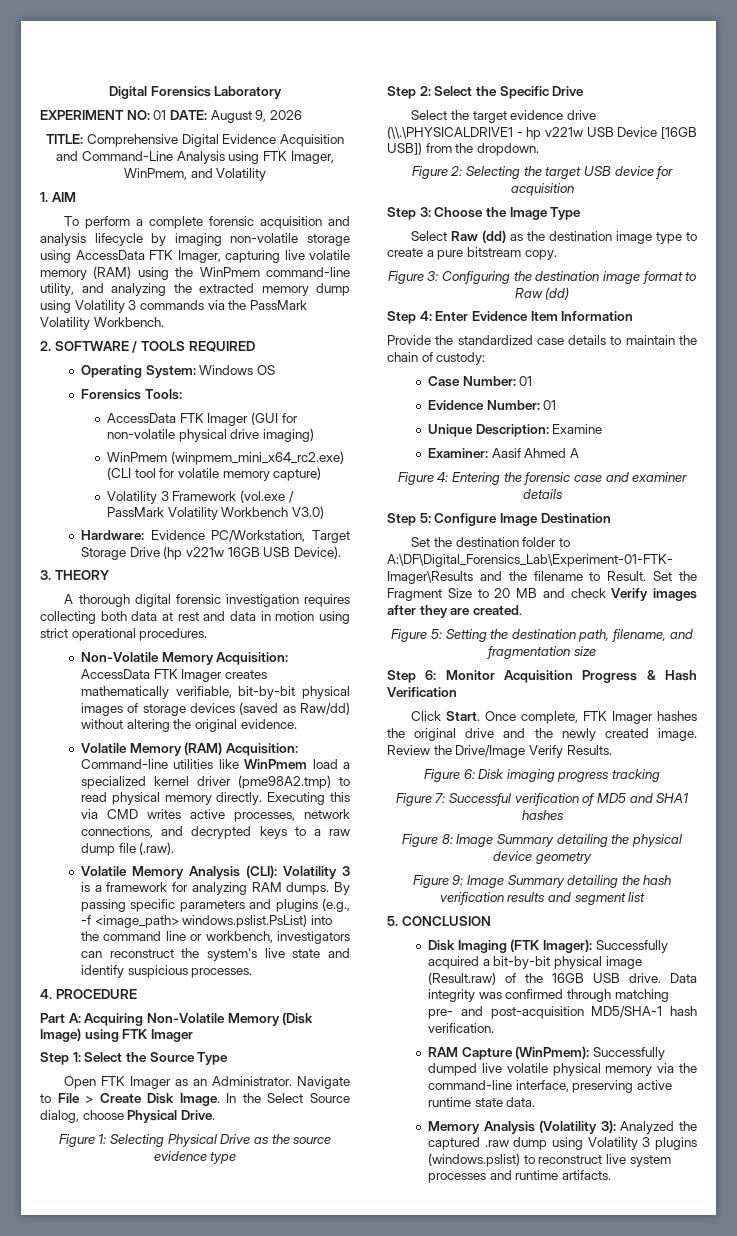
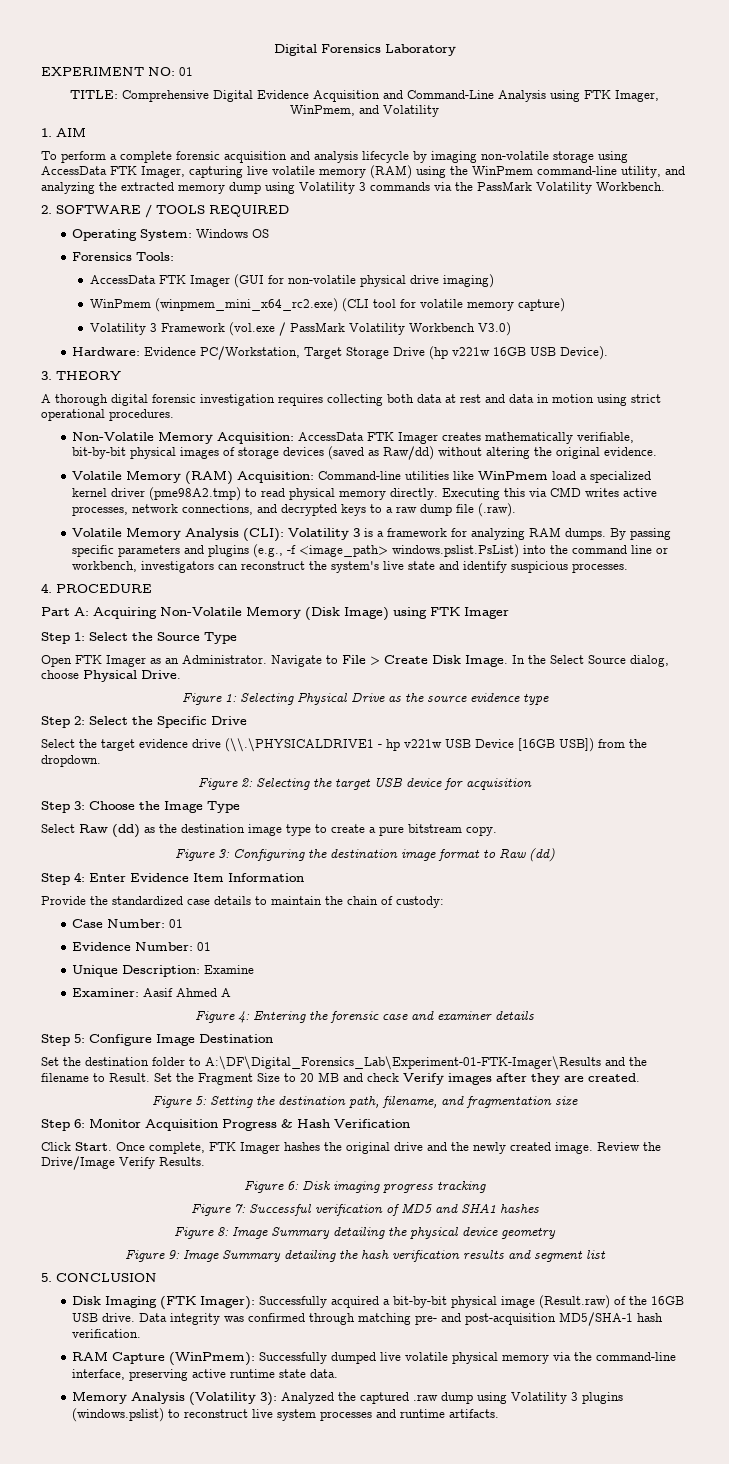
- EXPERIMENT NO: 01 DATE: August 9, 2026
+ EXPERIMENT NO: 01

